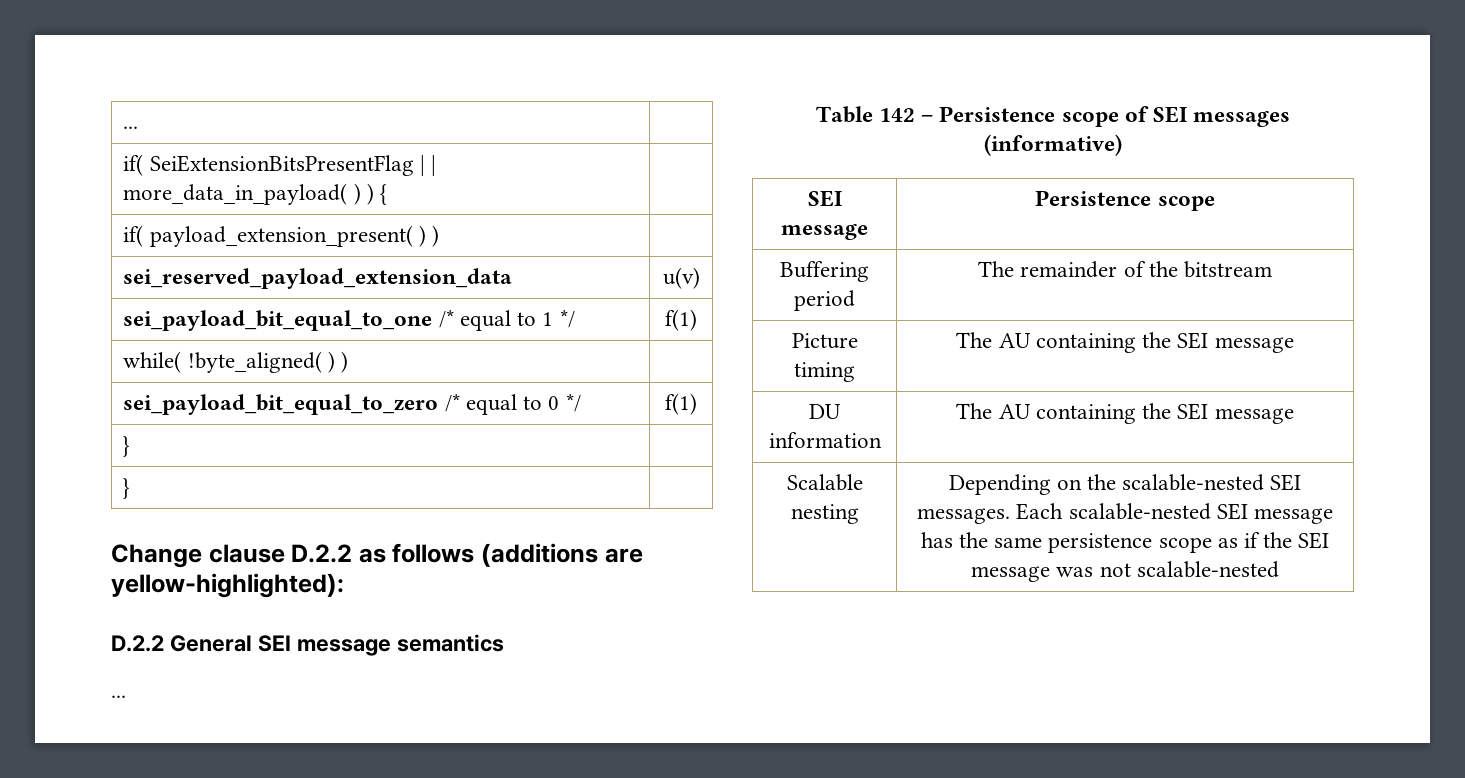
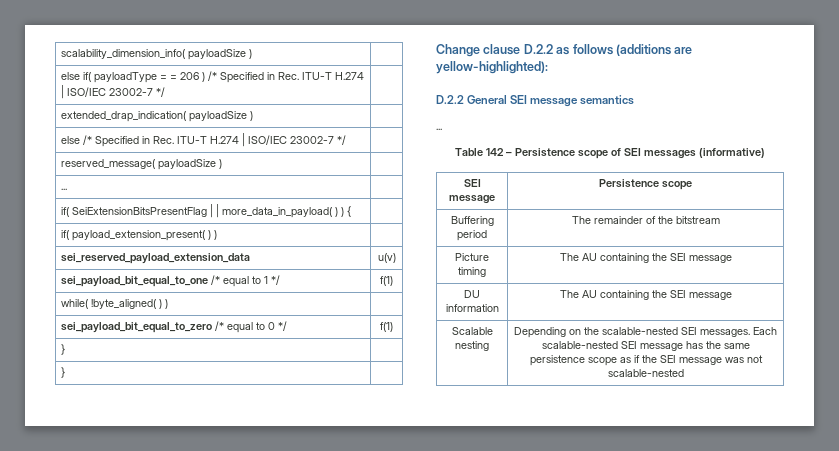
+ scalability_dimension_info( payloadSize ) |
+ else if( payloadType = = 206 ) /* Specified in Rec. ITU-T H.274 | ISO/IEC 23002-7 */ |
+ extended_drap_indication( payloadSize ) |
+ else /* Specified in Rec. ITU-T H.274 | ISO/IEC 23002-7 */ |
+ reserved_message( payloadSize ) |

